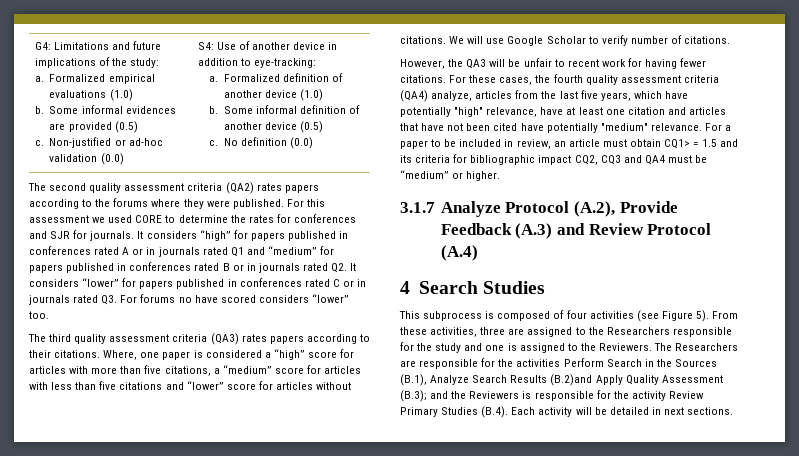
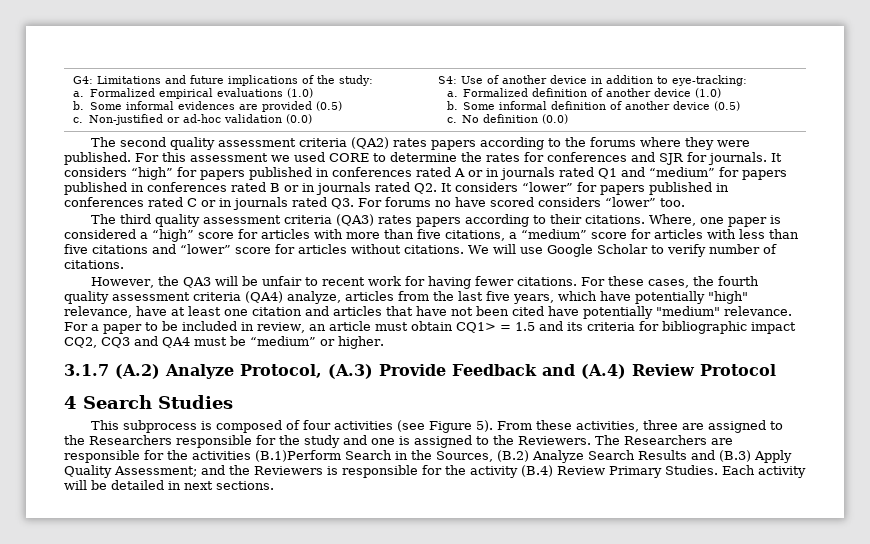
- 3.1.7 Analyze Protocol (A.2), Provide Feedback (A.3) and Review Protocol (A.4)
+ 3.1.7 (A.2) Analyze Protocol, (A.3) Provide Feedback and (A.4) Review Protocol
- The Researchers are responsible for the activities Perform Search in the Sources (B.1), Analyze Search Results (B.2)and Apply Quality Assessment (B.3); and the Reviewers is responsible for the activity Review Primary Studies (B.4). Each activity will be detailed in next sections.
+ The Researchers are responsible for the activities (B.1)Perform Search in the Sources, (B.2) Analyze Search Results and (B.3) Apply Quality Assessment; and the Reviewers is responsible for the activity (B.4) Review Primary Studies. Each activity will be detailed in next sections.

